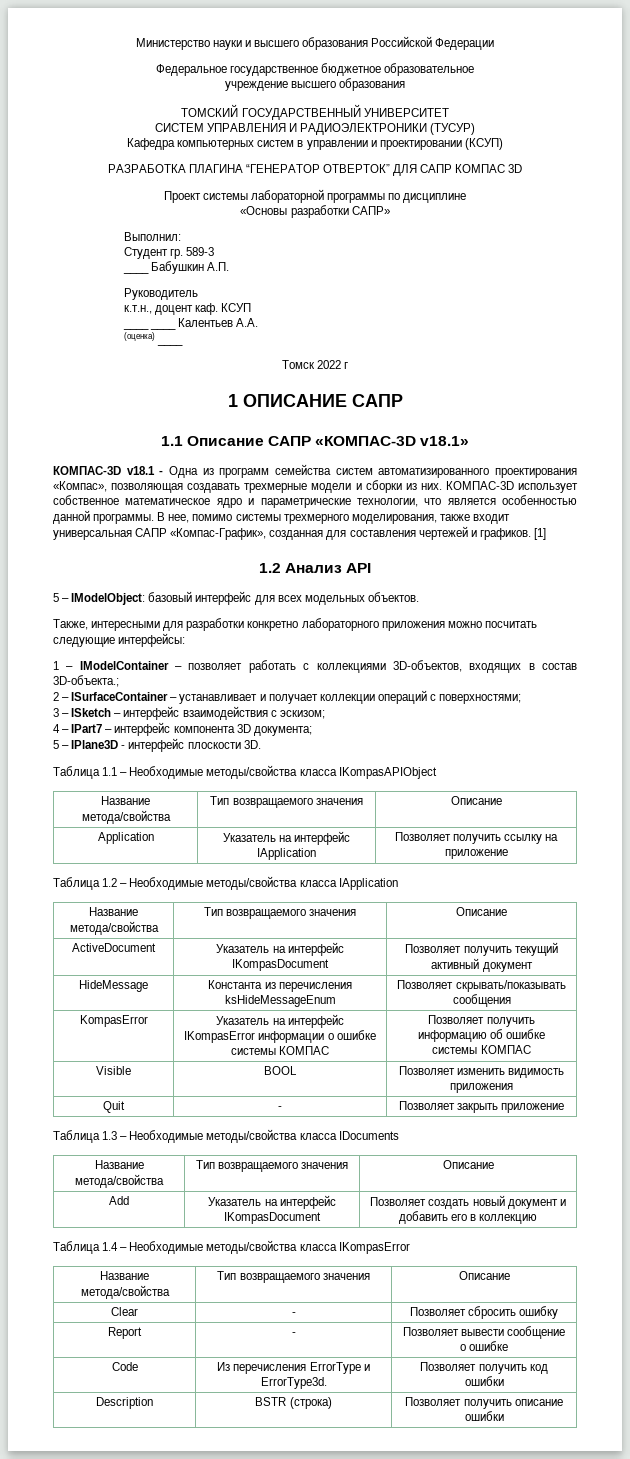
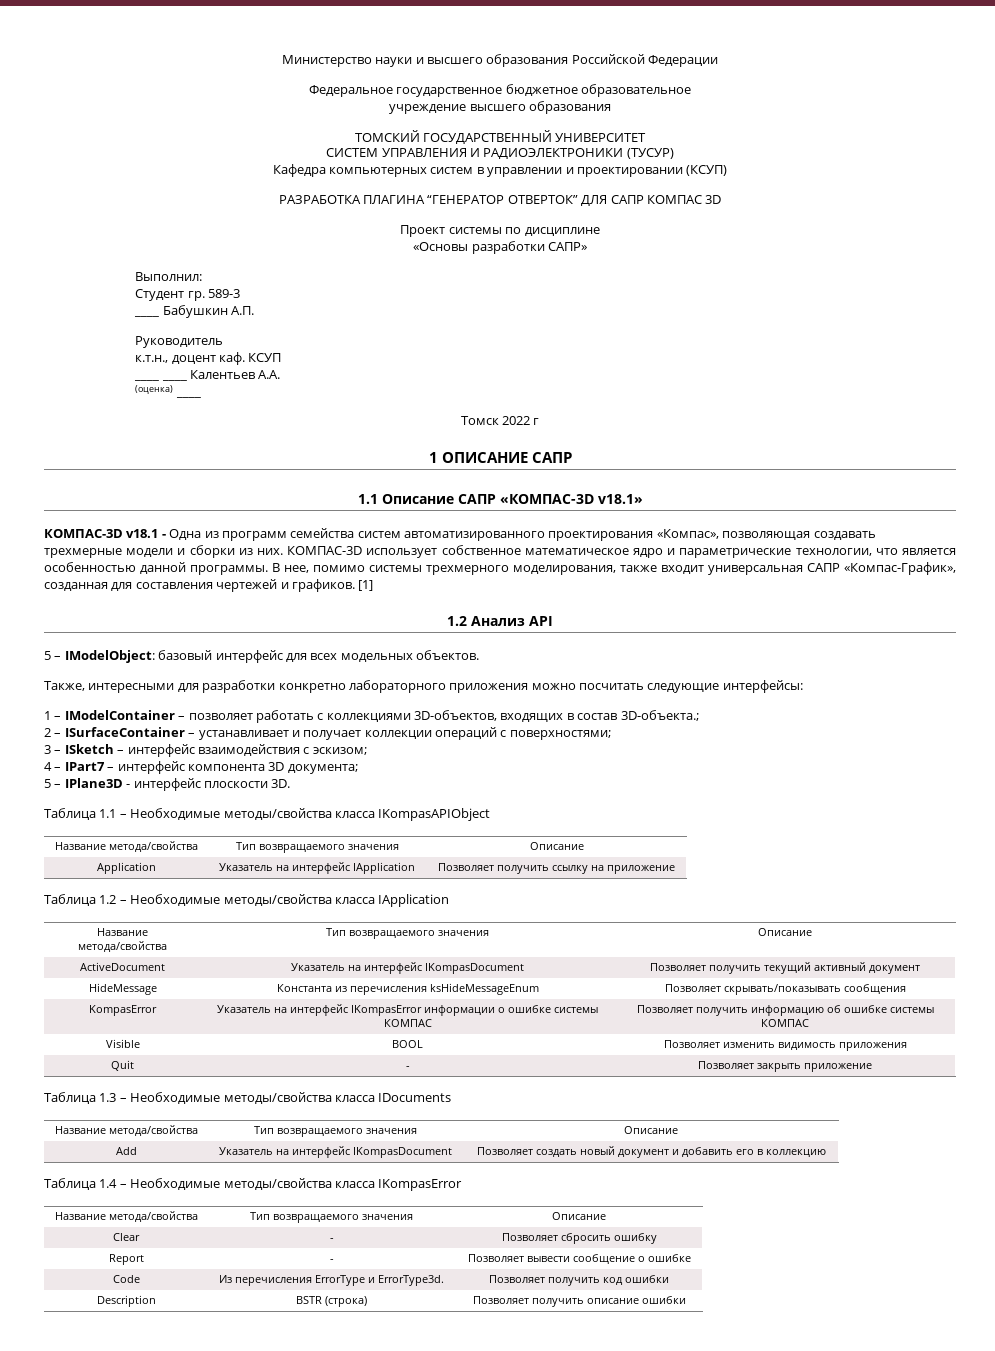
- Проект системы лабораторной программы по дисциплине
+ Проект системы по дисциплине

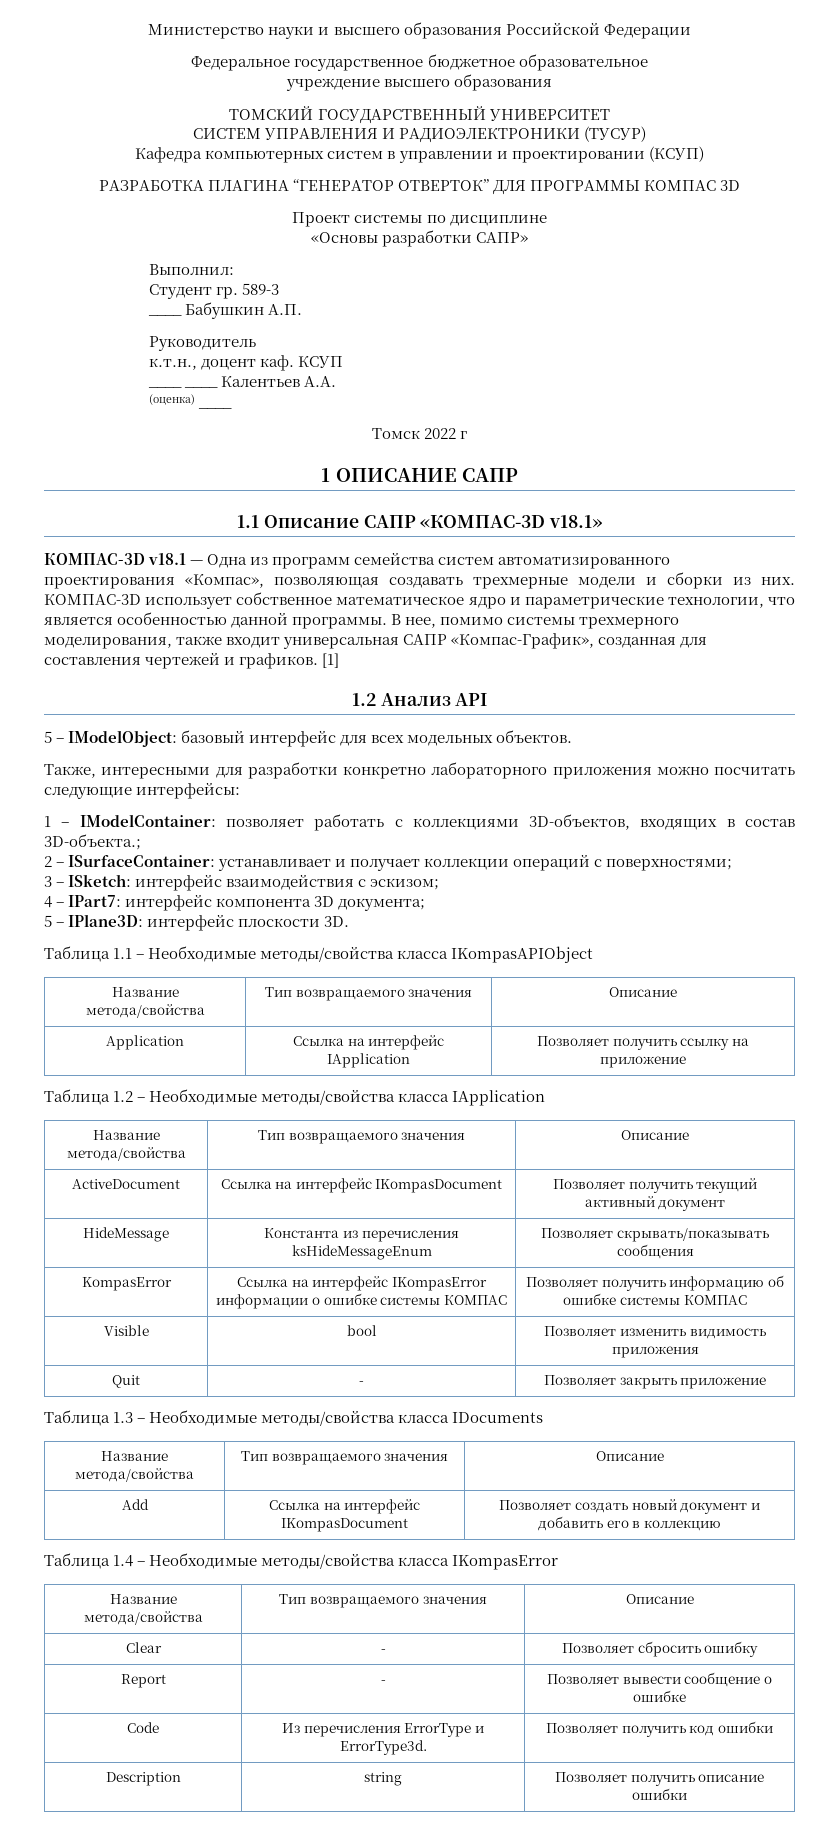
- РАЗРАБОТКА ПЛАГИНА “ГЕНЕРАТОР ОТВЕРТОК” ДЛЯ САПР КОМПАС 3D
+ РАЗРАБОТКА ПЛАГИНА “ГЕНЕРАТОР ОТВЕРТОК” ДЛЯ ПРОГРАММЫ КОМПАС 3D
- КОМПАС-3D v18.1 - Одна из программ семейства систем автоматизированного проектирования «Компас», позволяющая создавать трехмерные модели и сборки из них.
+ КОМПАС-3D v18.1 — Одна из программ семейства систем автоматизированного проектирования «Компас», позволяющая создавать трехмерные модели и сборки из них.
- 1 – IModelContainer – позволяет работать с коллекциями 3D-объектов, входящих в состав 3D-объекта.;
+ 1 – IModelContainer: позволяет работать с коллекциями 3D-объектов, входящих в состав 3D-объекта.;
- 2 – ISurfaceContainer – устанавливает и получает коллекции операций с поверхностями;
+ 2 – ISurfaceContainer: устанавливает и получает коллекции операций с поверхностями;
- 3 – ISketch – интерфейс взаимодействия с эскизом;
+ 3 – ISketch: интерфейс взаимодействия с эскизом;
- 4 – IPart7 – интерфейс компонента 3D документа;
+ 4 – IPart7: интерфейс компонента 3D документа;
- 5 – IPlane3D - интерфейс плоскости 3D.
+ 5 – IPlane3D: интерфейс плоскости 3D.
- Application | Указатель на интерфейс IApplication | Позволяет получить ссылку на приложение
+ Application | Ссылка на интерфейс IApplication | Позволяет получить ссылку на приложение
- ActiveDocument | Указатель на интерфейс IKompasDocument | Позволяет получить текущий активный документ
+ ActiveDocument | Ссылка на интерфейс IKompasDocument | Позволяет получить текущий активный документ
- KompasError | Указатель на интерфейс IKompasError информации о ошибке системы КОМПАС | Позволяет получить информацию об ошибке системы КОМПАС
+ KompasError | Ссылка на интерфейс IKompasError информации о ошибке системы КОМПАС | Позволяет получить информацию об ошибке системы КОМПАС
- Visible | BOOL | Позволяет изменить видимость приложения
+ Visible | bool | Позволяет изменить видимость приложения
- Add | Указатель на интерфейс IKompasDocument | Позволяет создать новый документ и добавить его в коллекцию
+ Add | Ссылка на интерфейс IKompasDocument | Позволяет создать новый документ и добавить его в коллекцию
- Description | BSTR (строка) | Позволяет получить описание ошибки
+ Description | string | Позволяет получить описание ошибки

